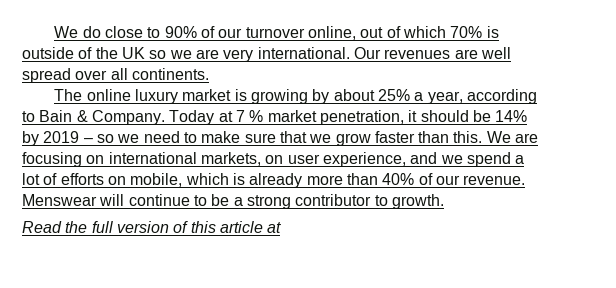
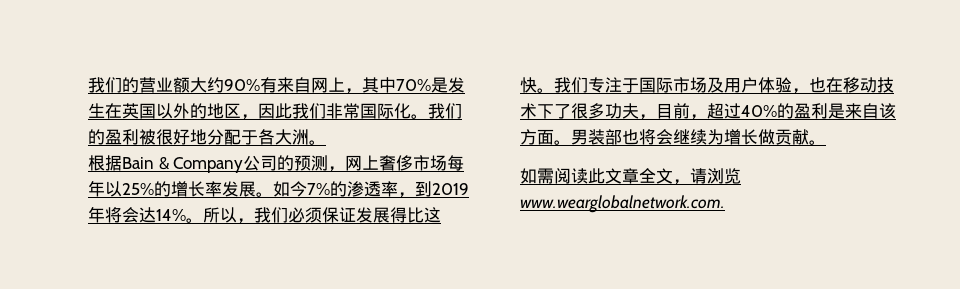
- We do close to 90% of our turnover online, out of which 70% is outside of the UK so we are very international. Our revenues are well spread over all continents.
- The online luxury market is growing by about 25% a year, according to Bain & Company. Today at 7 % market penetration, it should be 14% by 2019 – so we need to make sure that we grow faster than this. We are focusing on international markets, on user experience, and we spend a lot of efforts on mobile, which is already more than 40% of our revenue. Menswear will continue to be a strong contributor to growth.
- Read the full version of this article at
+ 我们的营业额大约90%有来自网上，其中70%是发生在英国以外的地区，因此我们非常国际化。我们的盈利被很好地分配于各大洲。
+ 根据Bain & Company公司的预测，网上奢侈市场每年以25%的增长率发展。如今7%的渗透率，到2019年将会达14%。所以，我们必须保证发展得比这快。我们专注于国际市场及用户体验，也在移动技术下了很多功夫，目前，超过40%的盈利是来自该方面。男装部也将会继续为增长做贡献。
+ 如需阅读此文章全文，请浏览www.wearglobalnetwork.com.

